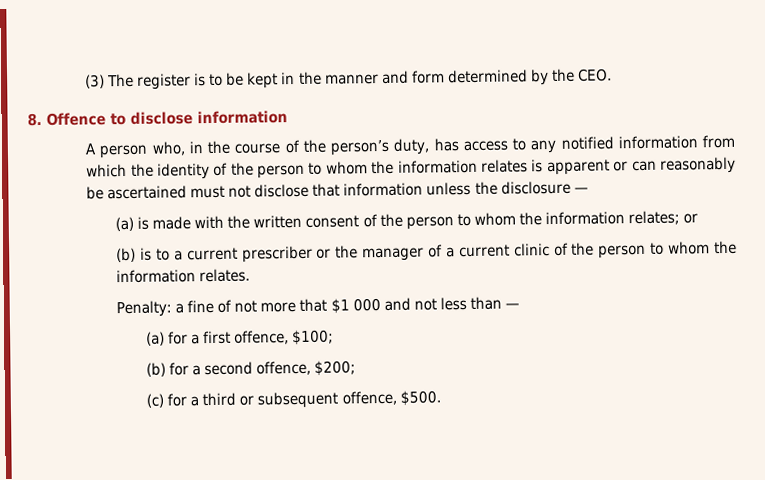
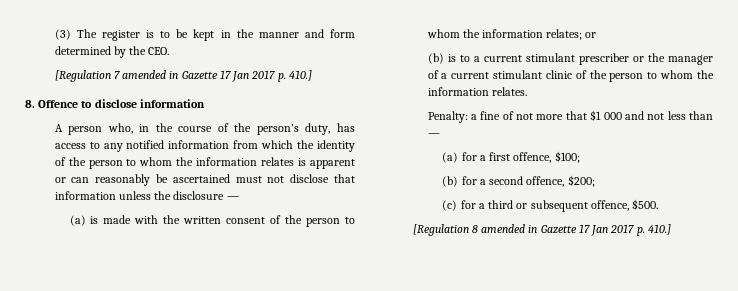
+ [Regulation 7 amended in Gazette 17 Jan 2017 p. 410.]
- (b) is to a current prescriber or the manager of a current clinic of the person to whom the information relates.
+ (b) is to a current stimulant prescriber or the manager of a current stimulant clinic of the person to whom the information relates.
+ [Regulation 8 amended in Gazette 17 Jan 2017 p. 410.]

